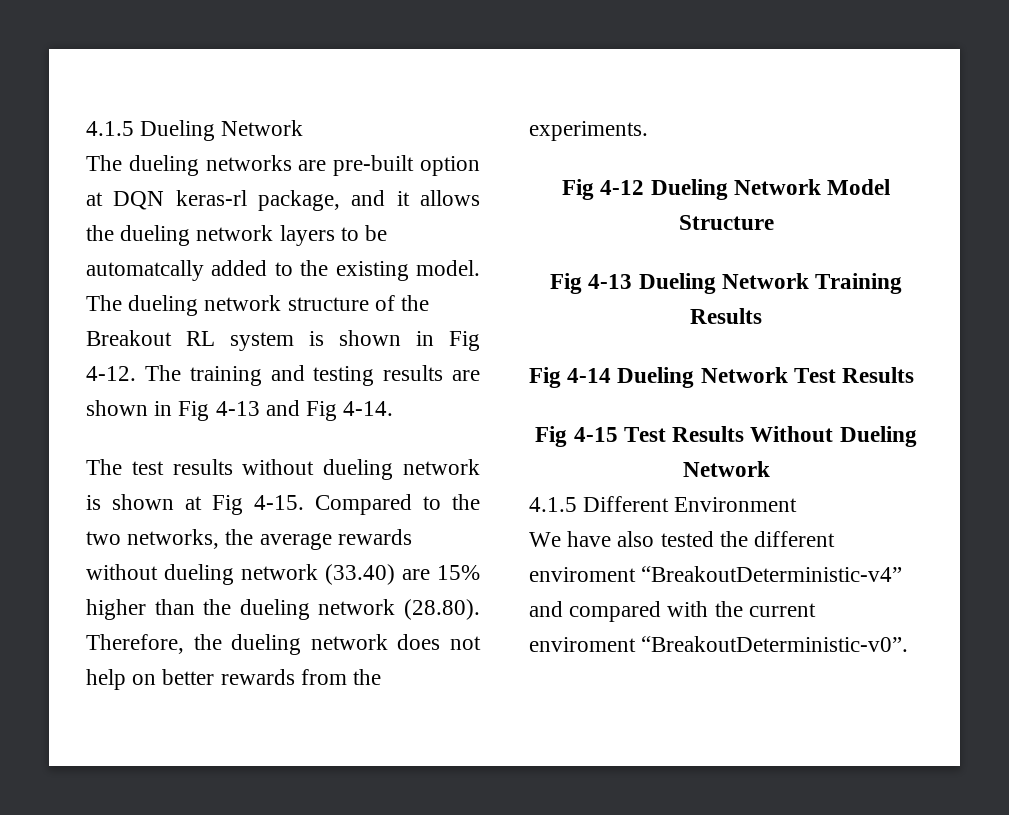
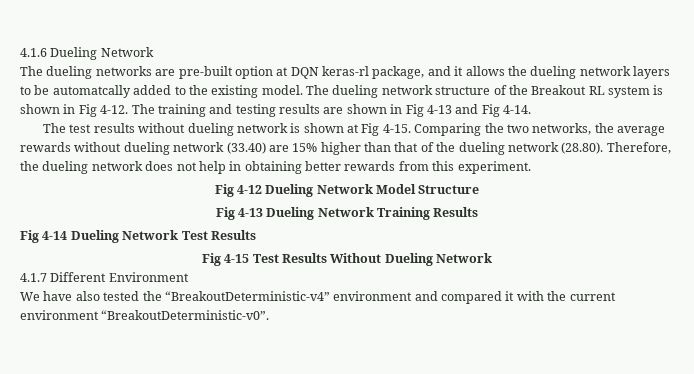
- 4.1.5 Dueling Network
+ 4.1.6 Dueling Network
- Compared to the two networks, the average rewards without dueling network (33.40) are 15% higher than the dueling network (28.80). Therefore, the dueling network does not help on better rewards from the experiments.
+ Comparing the two networks, the average rewards without dueling network (33.40) are 15% higher than that of the dueling network (28.80). Therefore, the dueling network does not help in obtaining better rewards from this experiment.
- 4.1.5 Different Environment
+ 4.1.7 Different Environment
- We have also tested the different enviroment “BreakoutDeterministic-v4” and compared with the current enviroment “BreakoutDeterministic-v0”.
+ We have also tested the “BreakoutDeterministic-v4” environment and compared it with the current environment “BreakoutDeterministic-v0”.

